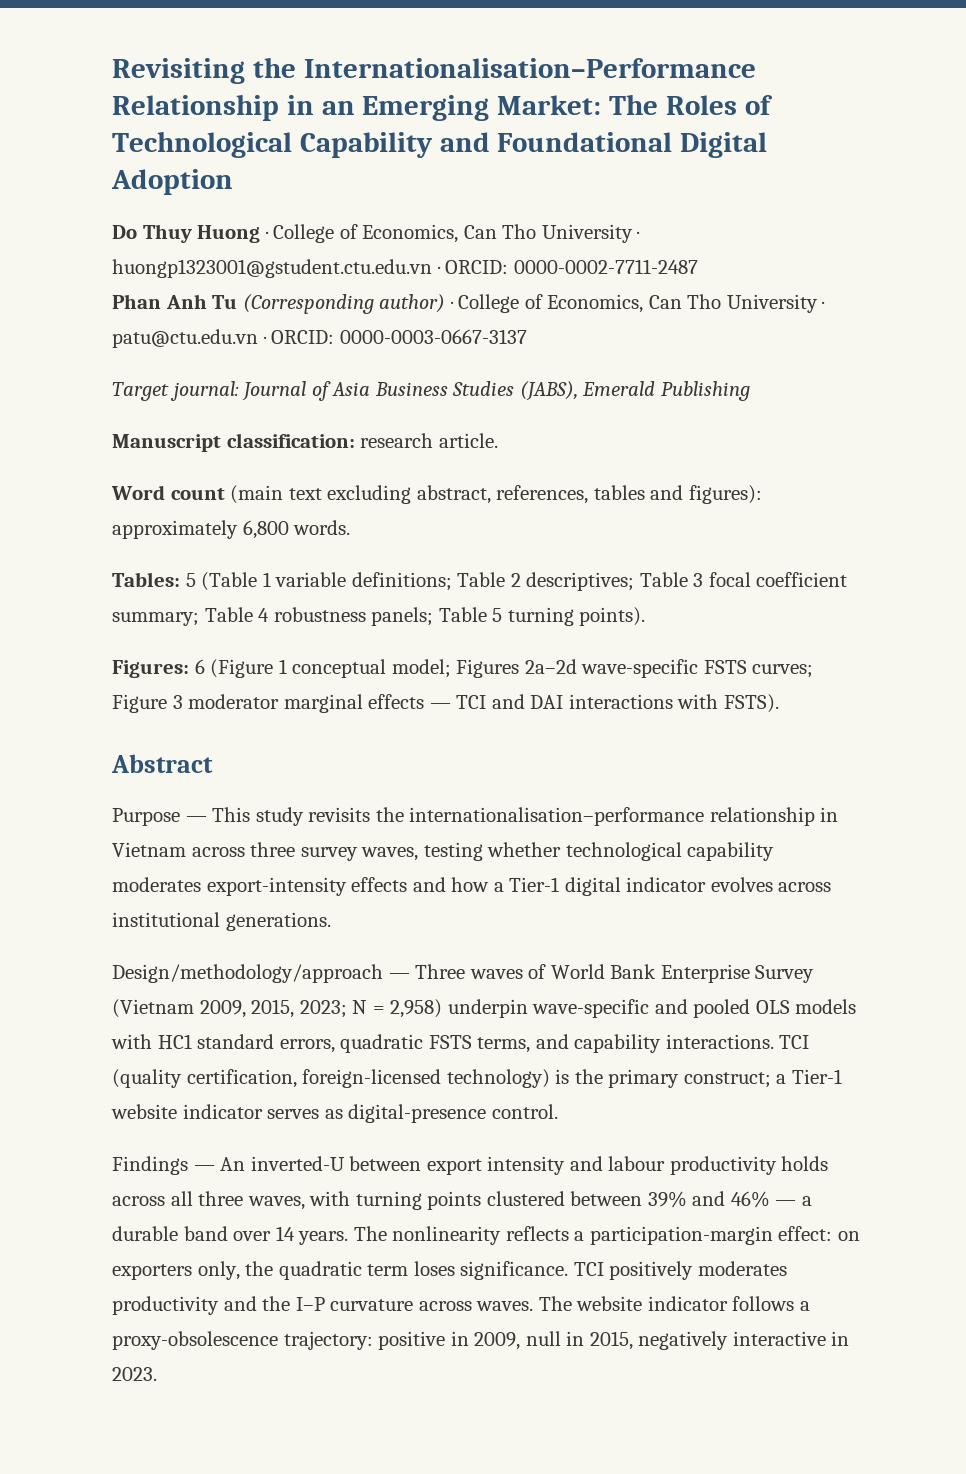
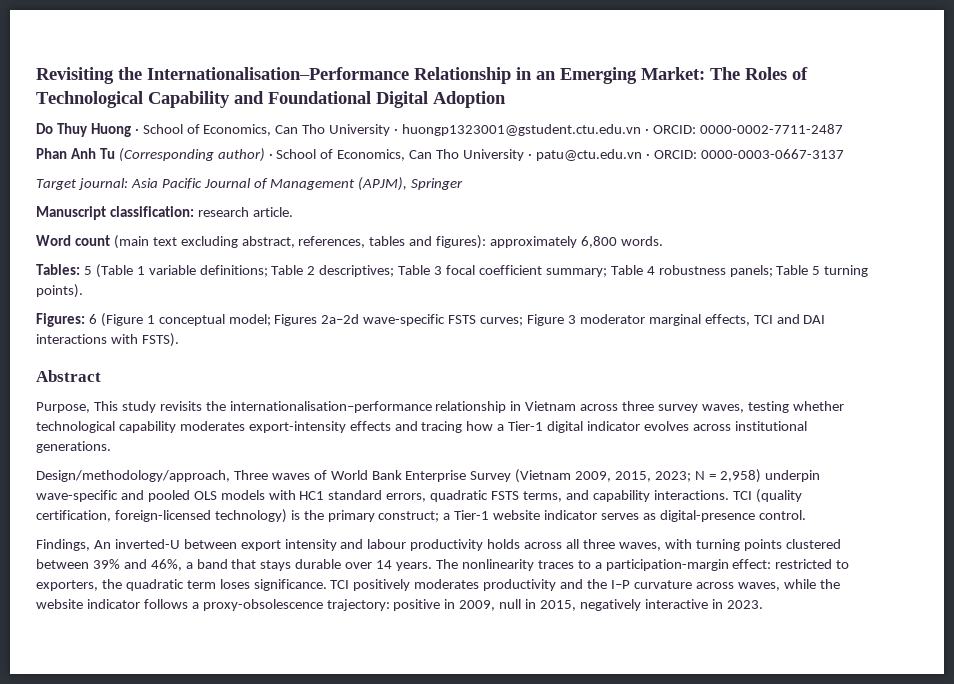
- Do Thuy Huong · College of Economics, Can Tho University · huongp1323001@gstudent.ctu.edu.vn · ORCID: 0000-0002-7711-2487
+ Do Thuy Huong · School of Economics, Can Tho University · huongp1323001@gstudent.ctu.edu.vn · ORCID: 0000-0002-7711-2487
- Phan Anh Tu (Corresponding author) · College of Economics, Can Tho University · patu@ctu.edu.vn · ORCID: 0000-0003-0667-3137
+ Phan Anh Tu (Corresponding author) · School of Economics, Can Tho University · patu@ctu.edu.vn · ORCID: 0000-0003-0667-3137
- Target journal: Journal of Asia Business Studies (JABS), Emerald Publishing
+ Target journal: Asia Pacific Journal of Management (APJM), Springer
- Figures: 6 (Figure 1 conceptual model; Figures 2a–2d wave-specific FSTS curves; Figure 3 moderator marginal effects — TCI and DAI interactions with FSTS).
+ Figures: 6 (Figure 1 conceptual model; Figures 2a–2d wave-specific FSTS curves; Figure 3 moderator marginal effects, TCI and DAI interactions with FSTS).
- Purpose — This study revisits the internationalisation–performance relationship in Vietnam across three survey waves, testing whether technological capability moderates export-intensity effects and how a Tier-1 digital indicator evolves across institutional generations.
+ Purpose, This study revisits the internationalisation–performance relationship in Vietnam across three survey waves, testing whether technological capability moderates export-intensity effects and tracing how a Tier-1 digital indicator evolves across institutional generations.
- Design/methodology/approach — Three waves of World Bank Enterprise Survey (Vietnam 2009, 2015, 2023; N = 2,958) underpin wave-specific and pooled OLS models with HC1 standard errors, quadratic FSTS terms, and capability interactions.
+ Design/methodology/approach, Three waves of World Bank Enterprise Survey (Vietnam 2009, 2015, 2023; N = 2,958) underpin wave-specific and pooled OLS models with HC1 standard errors, quadratic FSTS terms, and capability interactions.
- Findings — An inverted-U between export intensity and labour productivity holds across all three waves, with turning points clustered between 39% and 46% — a durable band over 14 years.
+ Findings, An inverted-U between export intensity and labour productivity holds across all three waves, with turning points clustered between 39% and 46%, a band that stays durable over 14 years.
- The nonlinearity reflects a participation-margin effect: on exporters only, the quadratic term loses significance.
+ The nonlinearity traces to a participation-margin effect: restricted to exporters, the quadratic term loses significance.
- TCI positively moderates productivity and the I–P curvature across waves. The website indicator follows a proxy-obsolescence trajectory: positive in 2009, null in 2015, negatively interactive in 2023.
+ TCI positively moderates productivity and the I–P curvature across waves, while the website indicator follows a proxy-obsolescence trajectory: positive in 2009, null in 2015, negatively interactive in 2023.

